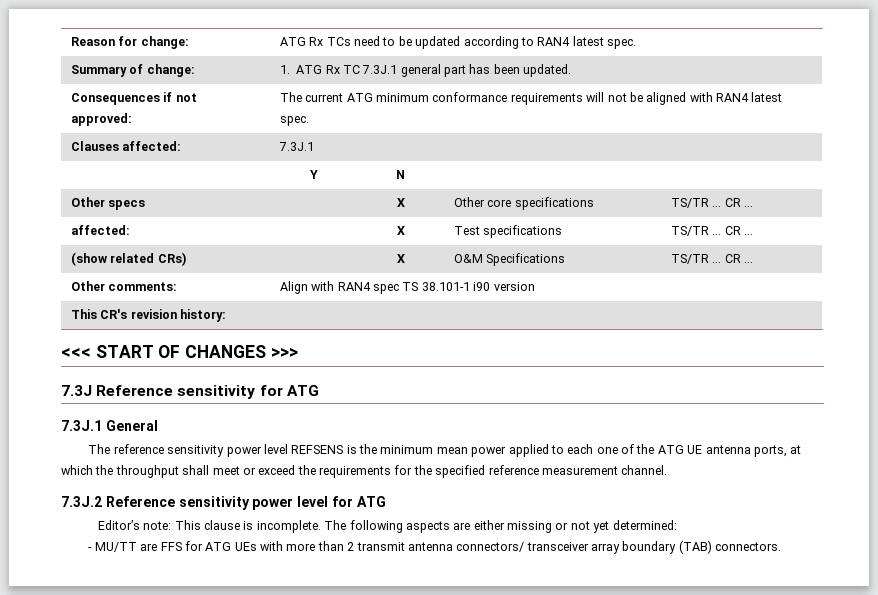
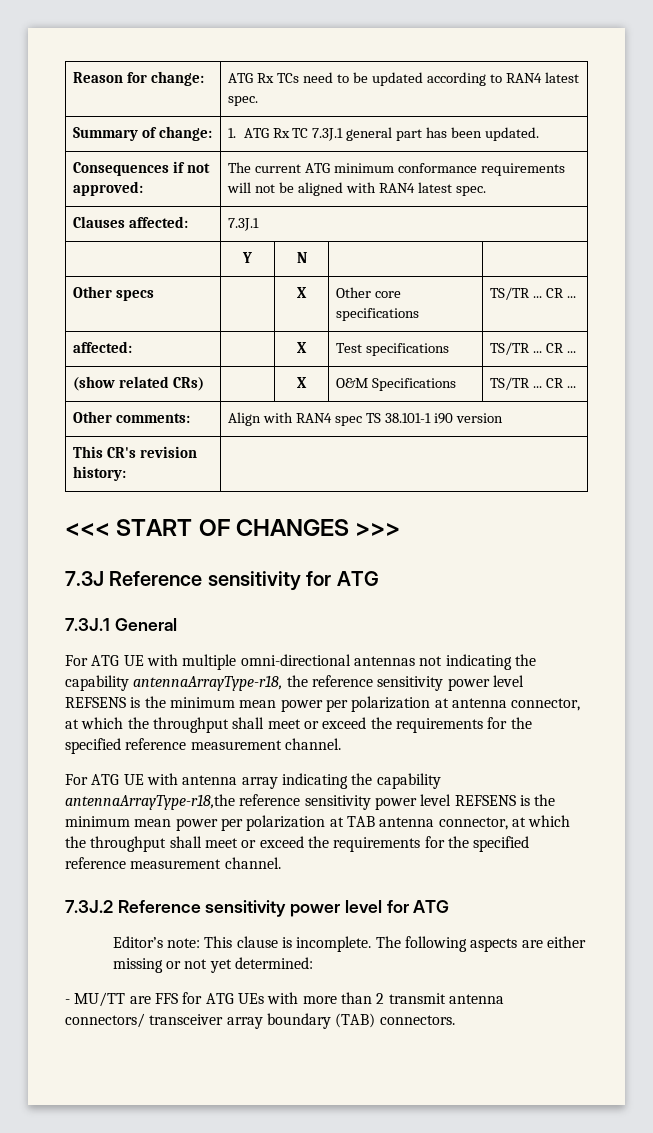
- The reference sensitivity power level REFSENS is the minimum mean power applied to each one of the ATG UE antenna ports, at which the throughput shall meet or exceed the requirements for the specified reference measurement channel.
+ For ATG UE with multiple omni-directional antennas not indicating the capability antennaArrayType-r18, the reference sensitivity power level REFSENS is the minimum mean power per polarization at antenna connector, at which the throughput shall meet or exceed the requirements for the specified reference measurement channel.
+ For ATG UE with antenna array indicating the capability antennaArrayType-r18,the reference sensitivity power level REFSENS is the minimum mean power per polarization at TAB antenna connector, at which the throughput shall meet or exceed the requirements for the specified reference measurement channel.

